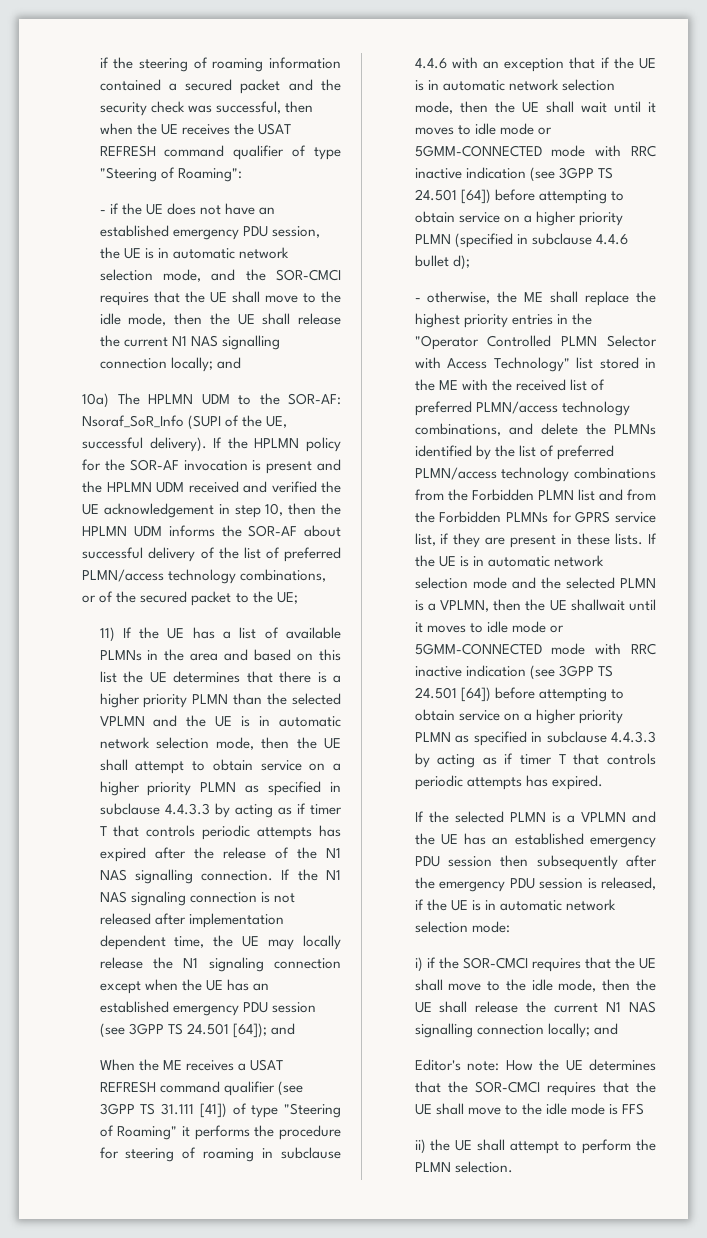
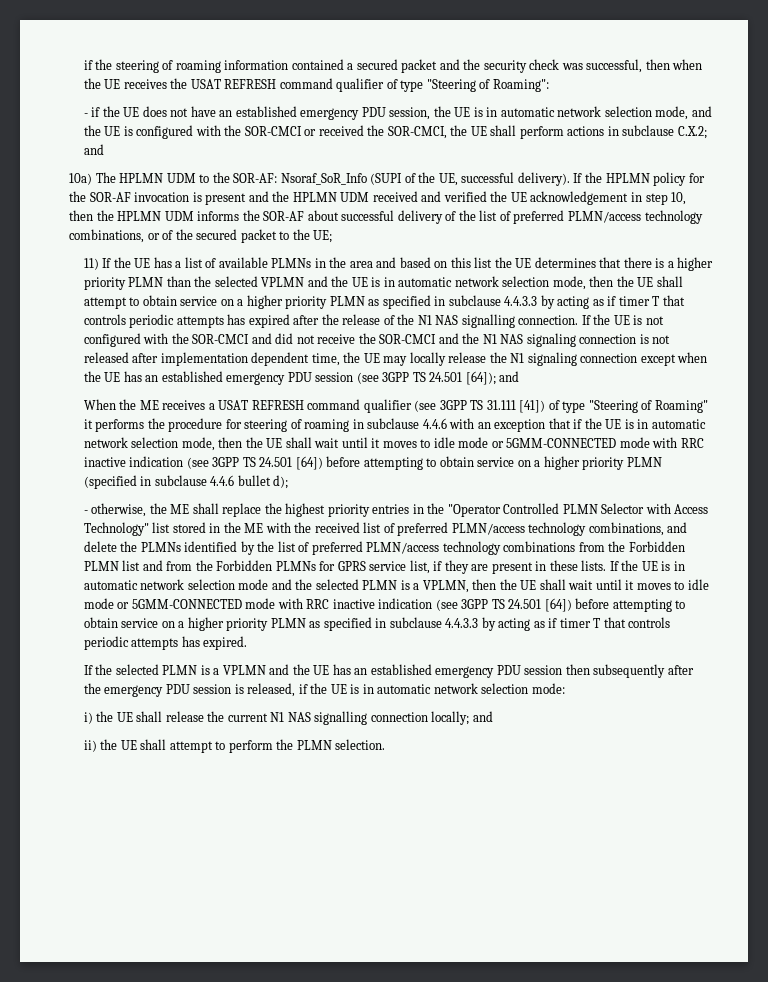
- - if the UE does not have an established emergency PDU session, the UE is in automatic network selection mode, and the SOR-CMCI requires that the UE shall move to the idle mode, then the UE shall release the current N1 NAS signalling connection locally; and
+ - if the UE does not have an established emergency PDU session, the UE is in automatic network selection mode, and the UE is configured with the SOR-CMCI or received the SOR-CMCI, the UE shall perform actions in subclause C.X.2; and
- If the N1 NAS signaling connection is not released after implementation dependent time, the UE may locally release the N1 signaling connection except when the UE has an established emergency PDU session (see 3GPP TS 24.501 [64]); and
+ If the UE is not configured with the SOR-CMCI and did not receive the SOR-CMCI and the N1 NAS signaling connection is not released after implementation dependent time, the UE may locally release the N1 signaling connection except when the UE has an established emergency PDU session (see 3GPP TS 24.501 [64]); and
- If the UE is in automatic network selection mode and the selected PLMN is a VPLMN, then the UE shallwait until it moves to idle mode or 5GMM-CONNECTED mode with RRC inactive indication (see 3GPP TS 24.501 [64]) before attempting to obtain service on a higher priority PLMN as specified in subclause 4.4.3.3 by acting as if timer T that controls periodic attempts has expired.
+ If the UE is in automatic network selection mode and the selected PLMN is a VPLMN, then the UE shall wait until it moves to idle mode or 5GMM-CONNECTED mode with RRC inactive indication (see 3GPP TS 24.501 [64]) before attempting to obtain service on a higher priority PLMN as specified in subclause 4.4.3.3 by acting as if timer T that controls periodic attempts has expired.
- i) if the SOR-CMCI requires that the UE shall move to the idle mode, then the UE shall release the current N1 NAS signalling connection locally; and
+ i) the UE shall release the current N1 NAS signalling connection locally; and
- Editor's note: How the UE determines that the SOR-CMCI requires that the UE shall move to the idle mode is FFS

